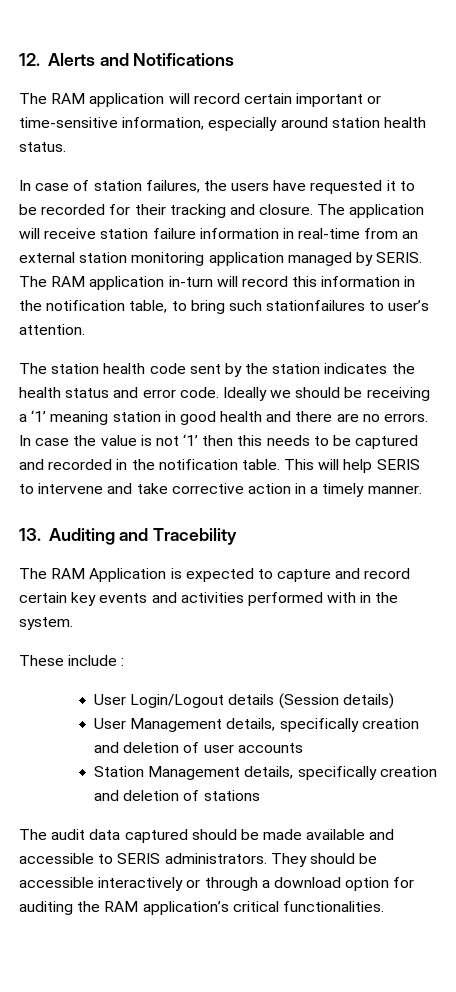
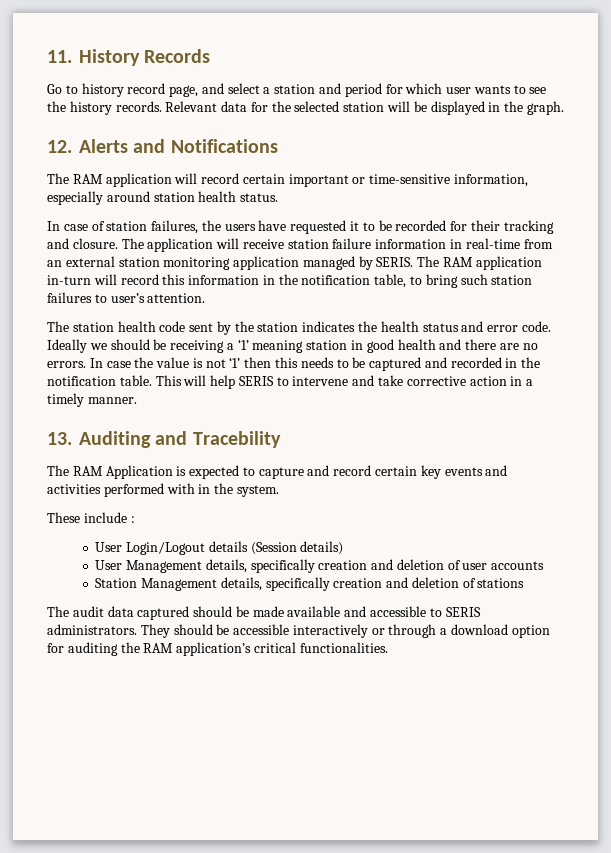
+ 11. History Records
+ Go to history record page, and select a station and period for which user wants to see the history records. Relevant data for the selected station will be displayed in the graph.
- The RAM application in-turn will record this information in the notification table, to bring such stationfailures to user’s attention.
+ The RAM application in-turn will record this information in the notification table, to bring such station failures to user’s attention.

